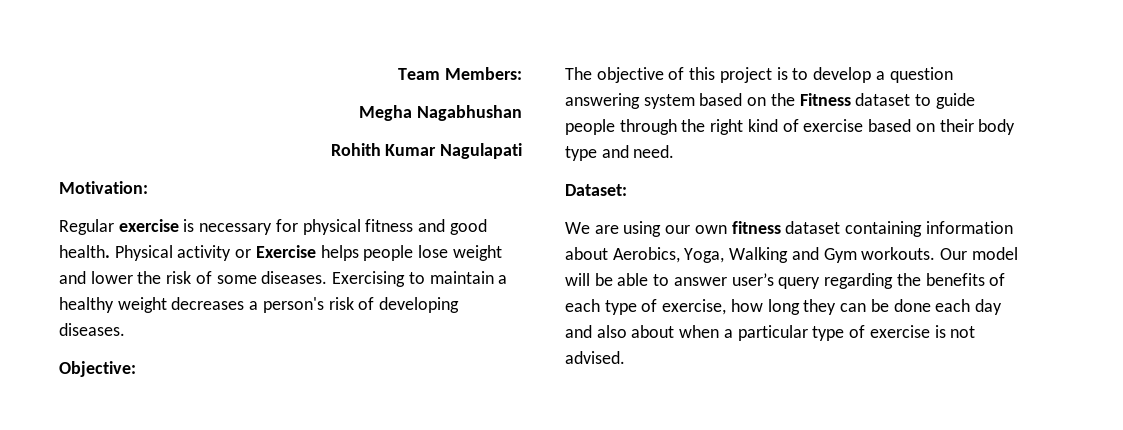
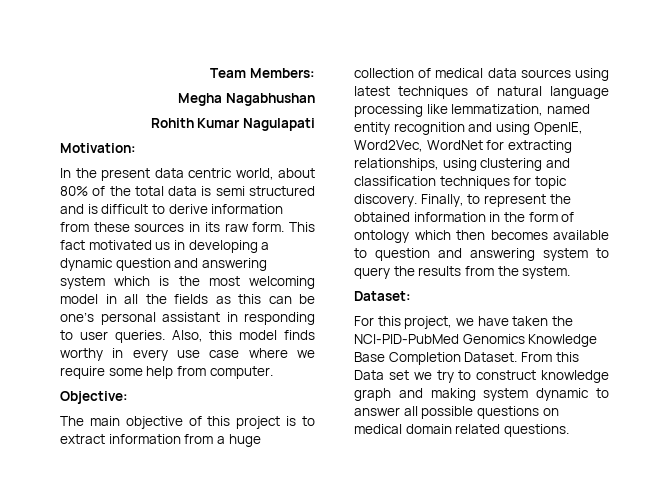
- Regular exercise is necessary for physical fitness and good health. Physical activity or Exercise helps people lose weight and lower the risk of some diseases. Exercising to maintain a healthy weight decreases a person's risk of developing diseases.
+ In the present data centric world, about 80% of the total data is semi structured and is difficult to derive information from these sources in its raw form. This fact motivated us in developing a dynamic question and answering system which is the most welcoming model in all the fields as this can be one’s personal assistant in responding to user queries. Also, this model finds worthy in every use case where we require some help from computer.
- The objective of this project is to develop a question answering system based on the Fitness dataset to guide people through the right kind of exercise based on their body type and need.
+ The main objective of this project is to extract information from a huge collection of medical data sources using latest techniques of natural language processing like lemmatization, named entity recognition and using OpenIE, Word2Vec, WordNet for extracting relationships, using clustering and classification techniques for topic discovery. Finally, to represent the obtained information in the form of ontology which then becomes available to question and answering system to query the results from the system.
  Dataset:
- We are using our own fitness dataset containing information about Aerobics, Yoga, Walking and Gym workouts. Our model will be able to answer user’s query regarding the benefits of each type of exercise, how long they can be done each day and also about when a particular type of exercise is not advised.
+ For this project, we have taken the NCI-PID-PubMed Genomics Knowledge Base Completion Dataset. From this Data set we try to construct knowledge graph and making system dynamic to answer all possible questions on medical domain related questions.

